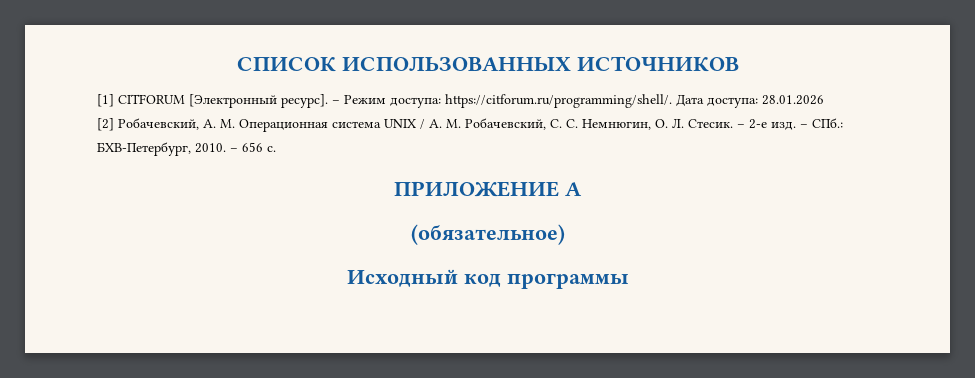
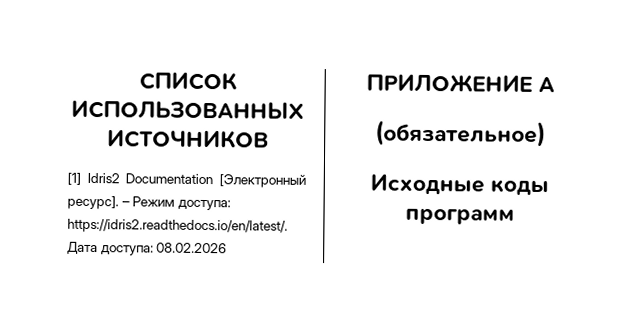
- [1] CITFORUM [Электронный ресурс].
+ [1] Idris2 Documentation [Электронный ресурс].
- – Режим доступа: https://citforum.ru/programming/shell/. Дата доступа: 28.01.2026
- [2] Робачевский, А. М. Операционная система UNIX / А. М. Робачевский, С. С. Немнюгин, О. Л. Стесик. – 2-е изд. – СПб.: БХВ-Петербург, 2010. – 656 с.
+ – Режим доступа: https://idris2.readthedocs.io/en/latest/. Дата доступа: 08.02.2026
- Исходный код программы
+ Исходные коды программ

